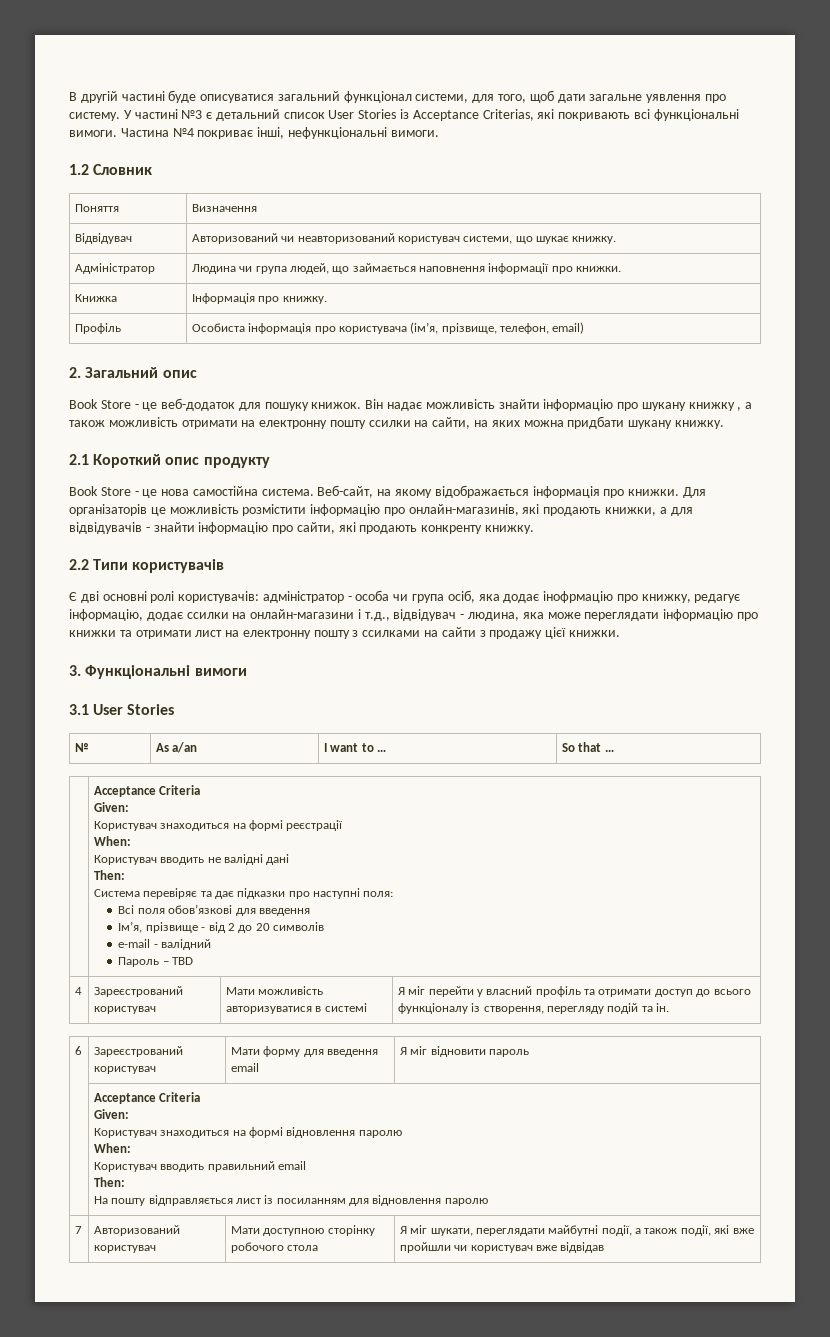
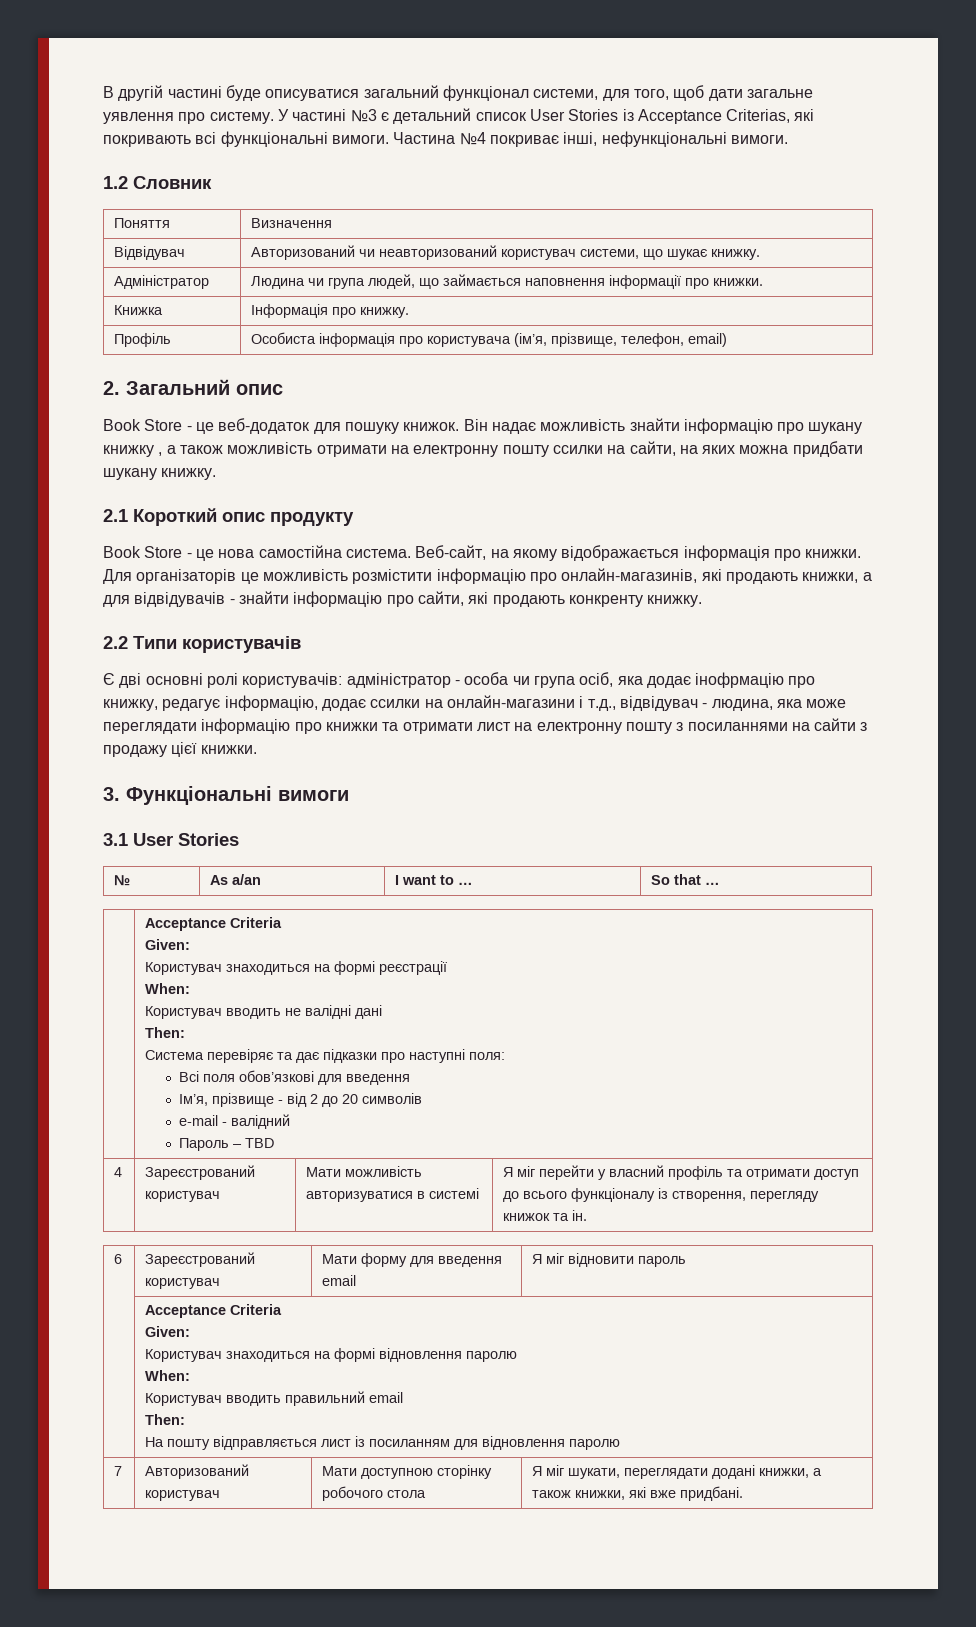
- Є дві основні ролі користувачів: адміністратор - особа чи група осіб, яка додає інофрмацію про книжку, редагує інформацію, додає ссилки на онлайн-магазини і т.д., відвідувач - людина, яка може переглядати інформацію про книжки та отримати лист на електронну пошту з ссилками на сайти з продажу цієї книжки.
+ Є дві основні ролі користувачів: адміністратор - особа чи група осіб, яка додає інофрмацію про книжку, редагує інформацію, додає ссилки на онлайн-магазини і т.д., відвідувач - людина, яка може переглядати інформацію про книжки та отримати лист на електронну пошту з посиланнями на сайти з продажу цієї книжки.
- 4 | Зареєстрований користувач | Мати можливість авторизуватися в системі | Я міг перейти у власний профіль та отримати доступ до всього функціоналу із створення, перегляду подій та ін.
+ 4 | Зареєстрований користувач | Мати можливість авторизуватися в системі | Я міг перейти у власний профіль та отримати доступ до всього функціоналу із створення, перегляду книжок та ін.
- 7 | Авторизований користувач | Мати доступною сторінку робочого стола | Я міг шукати, переглядати майбутні події, а також події, які вже пройшли чи користувач вже відвідав
+ 7 | Авторизований користувач | Мати доступною сторінку робочого стола | Я міг шукати, переглядати додані книжки, а також книжки, які вже придбані.

